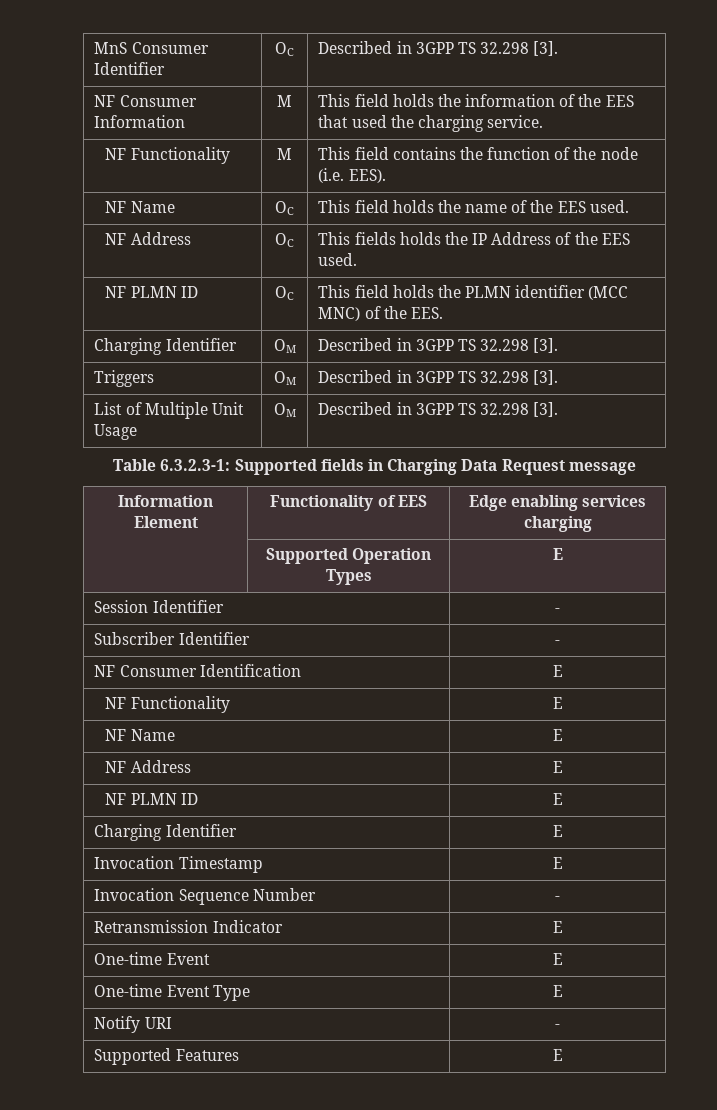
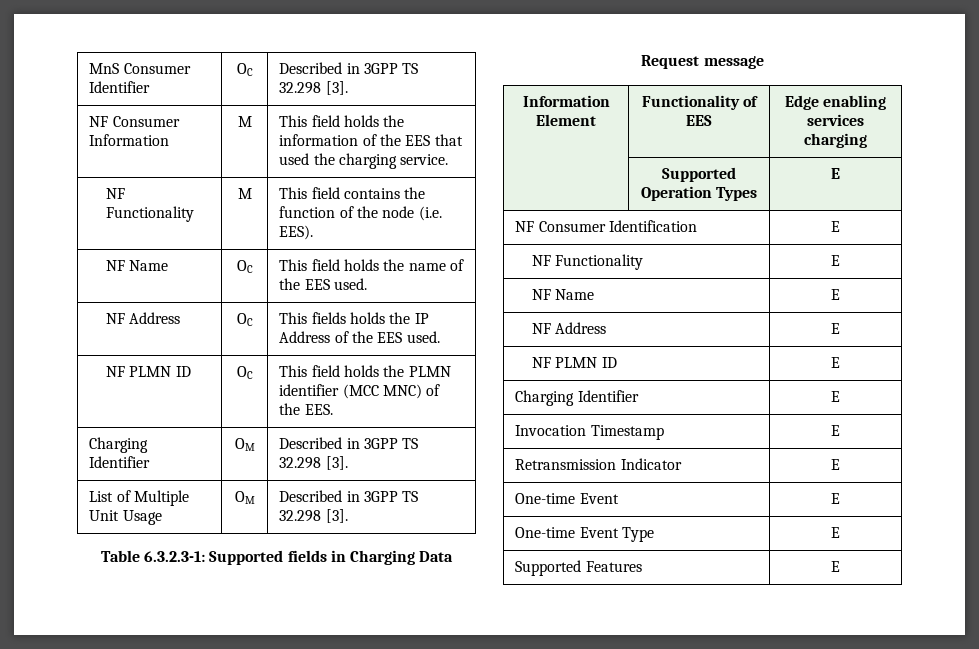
- Triggers | OM | Described in 3GPP TS 32.298 [3].
- Session Identifier | -
- Subscriber Identifier | -
- Invocation Sequence Number | -
- Notify URI | -

